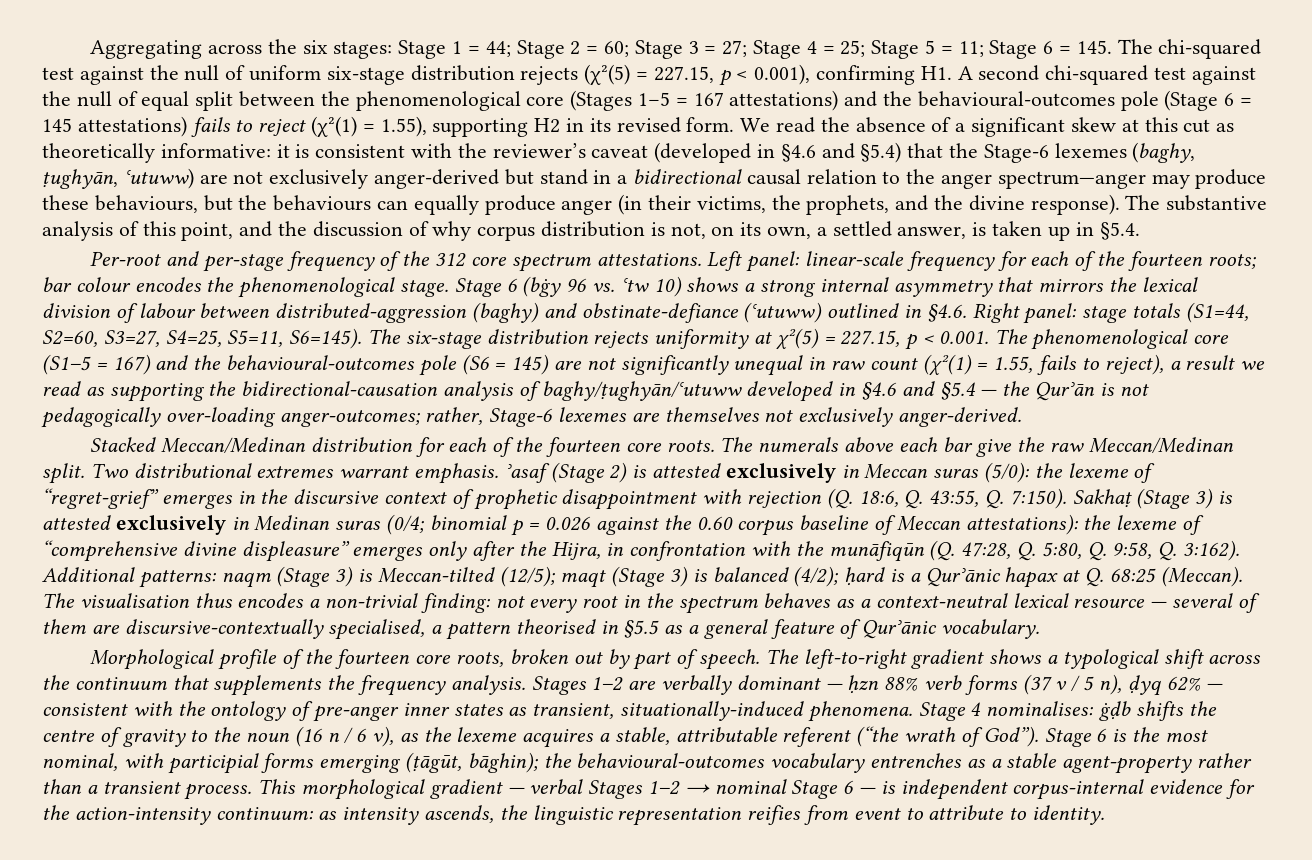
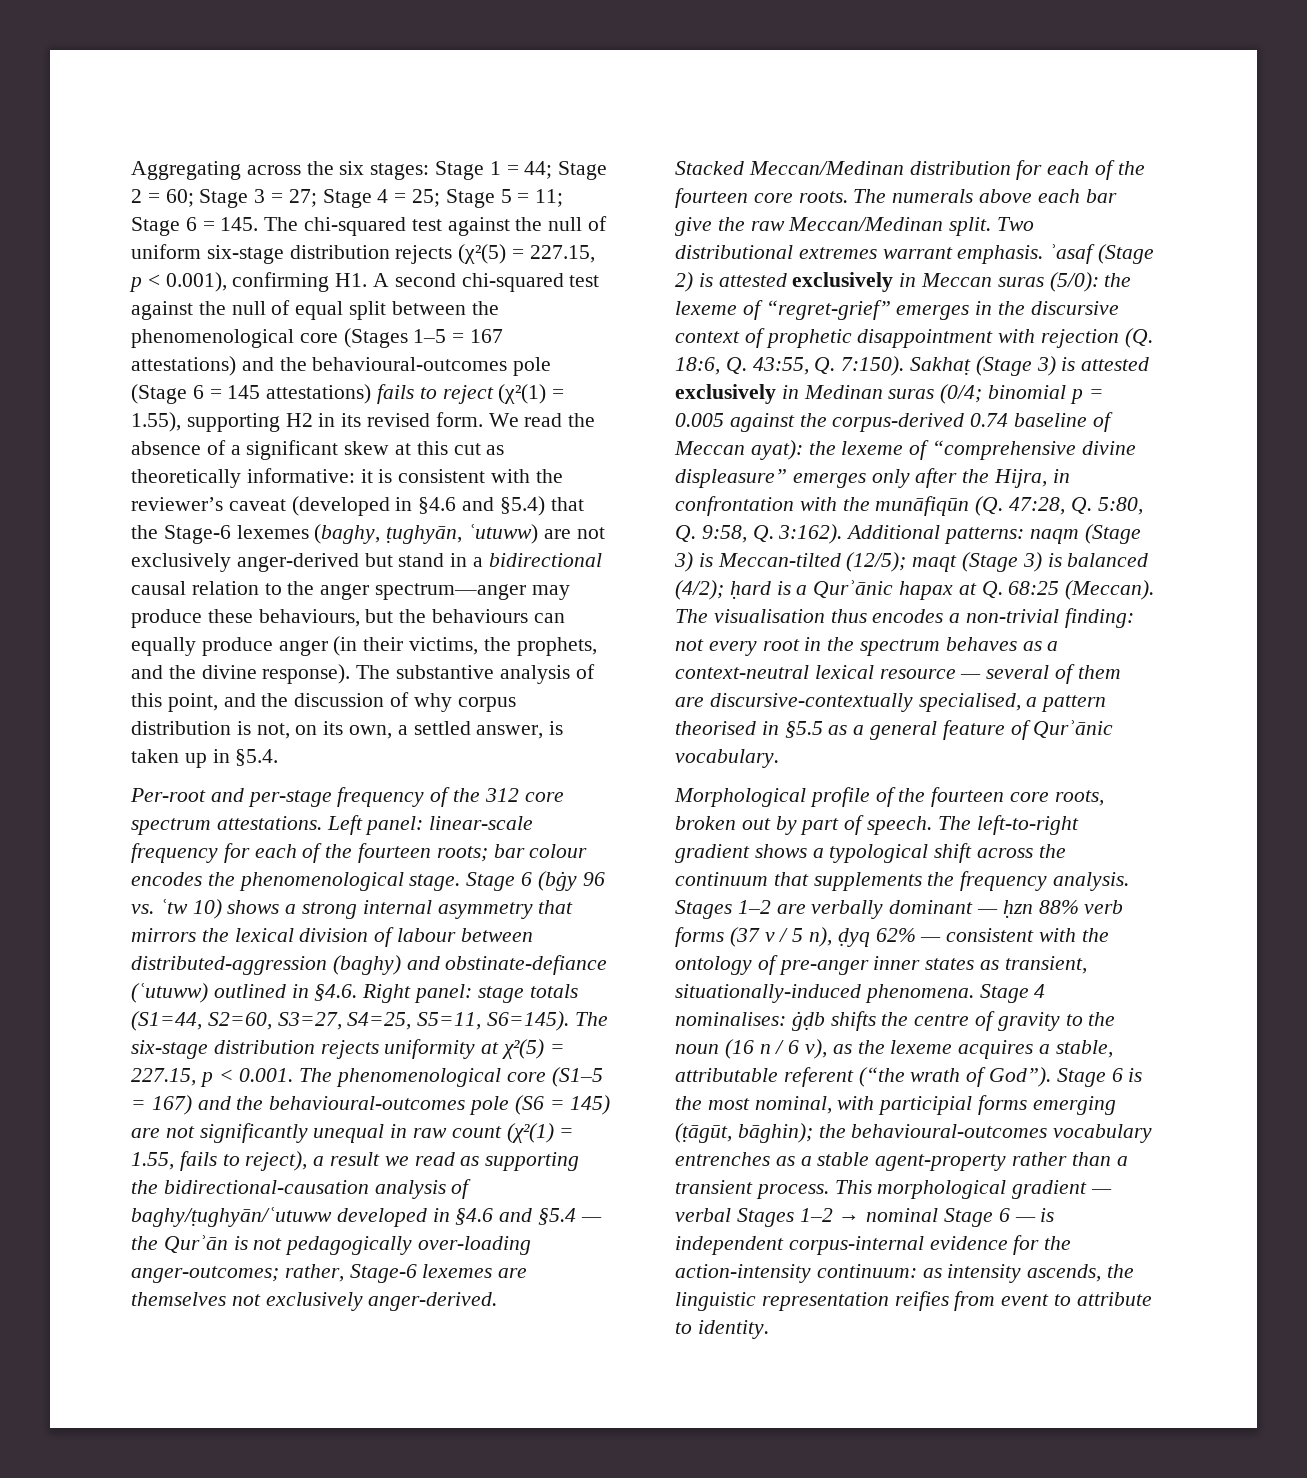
- Sakhaṭ (Stage 3) is attested exclusively in Medinan suras (0/4; binomial p = 0.026 against the 0.60 corpus baseline of Meccan attestations): the lexeme of “comprehensive divine displeasure” emerges only after the Hijra, in confrontation with the munāfiqūn (Q. 47:28, Q. 5:80, Q. 9:58, Q. 3:162).
+ Sakhaṭ (Stage 3) is attested exclusively in Medinan suras (0/4; binomial p = 0.005 against the corpus-derived 0.74 baseline of Meccan ayat): the lexeme of “comprehensive divine displeasure” emerges only after the Hijra, in confrontation with the munāfiqūn (Q. 47:28, Q. 5:80, Q. 9:58, Q. 3:162).

